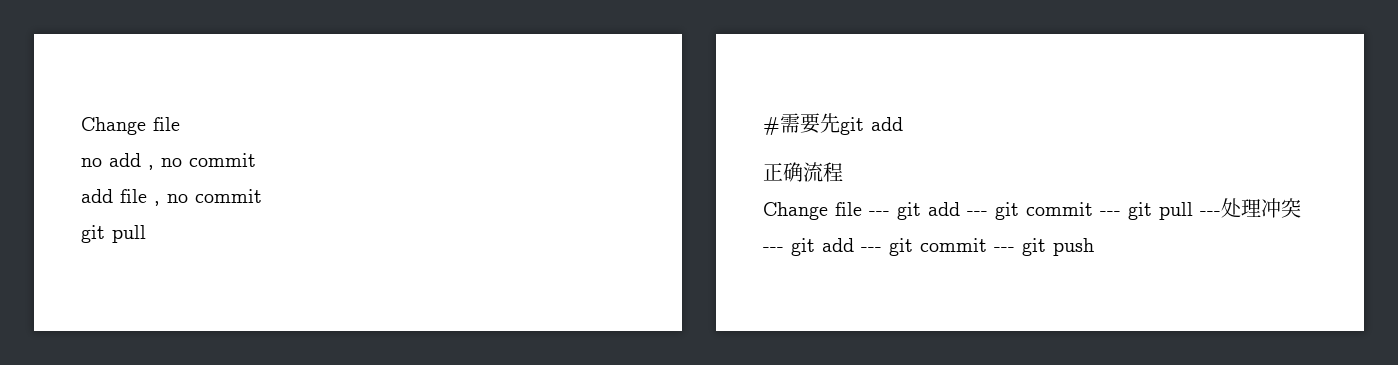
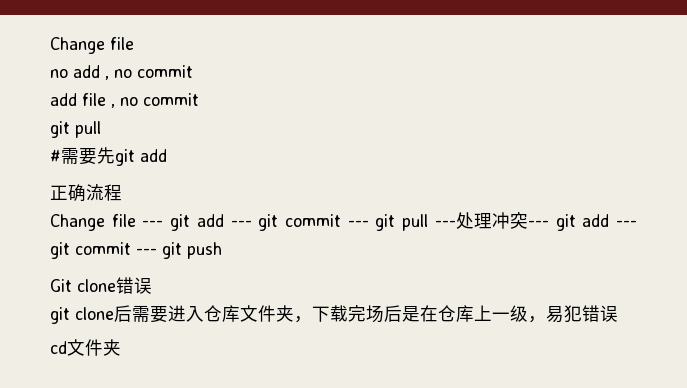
+ Git clone错误
+ git clone后需要进入仓库文件夹，下载完场后是在仓库上一级，易犯错误
+ cd文件夹

